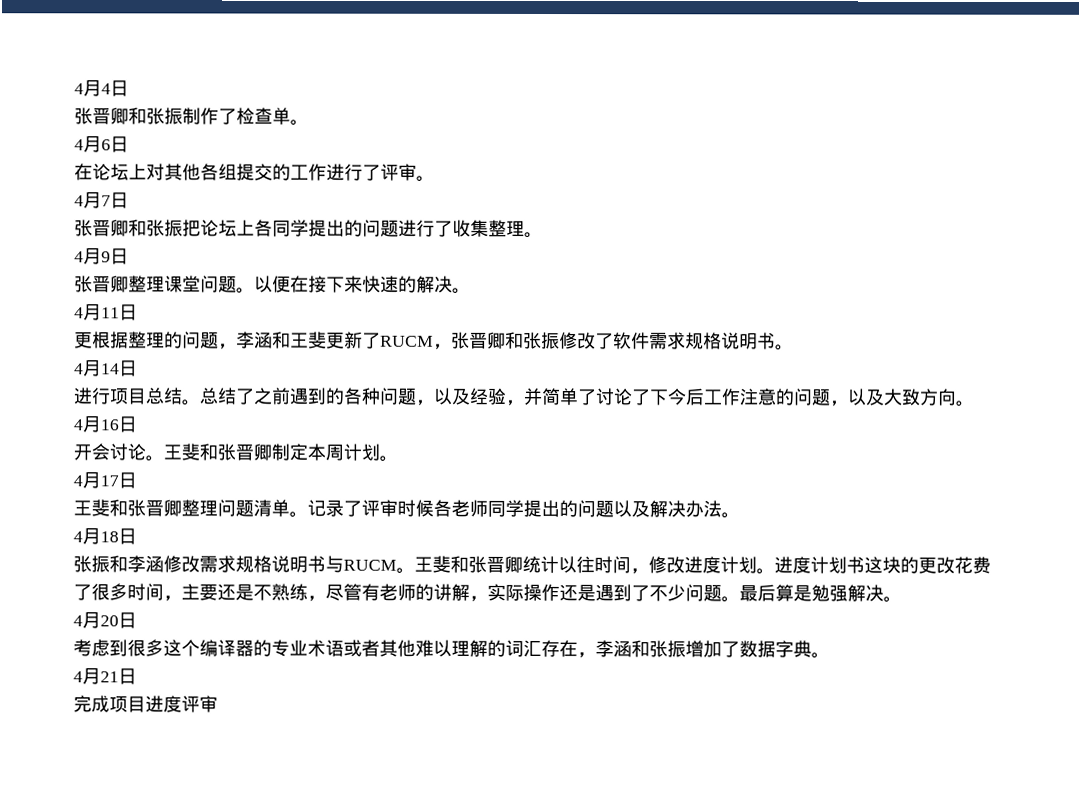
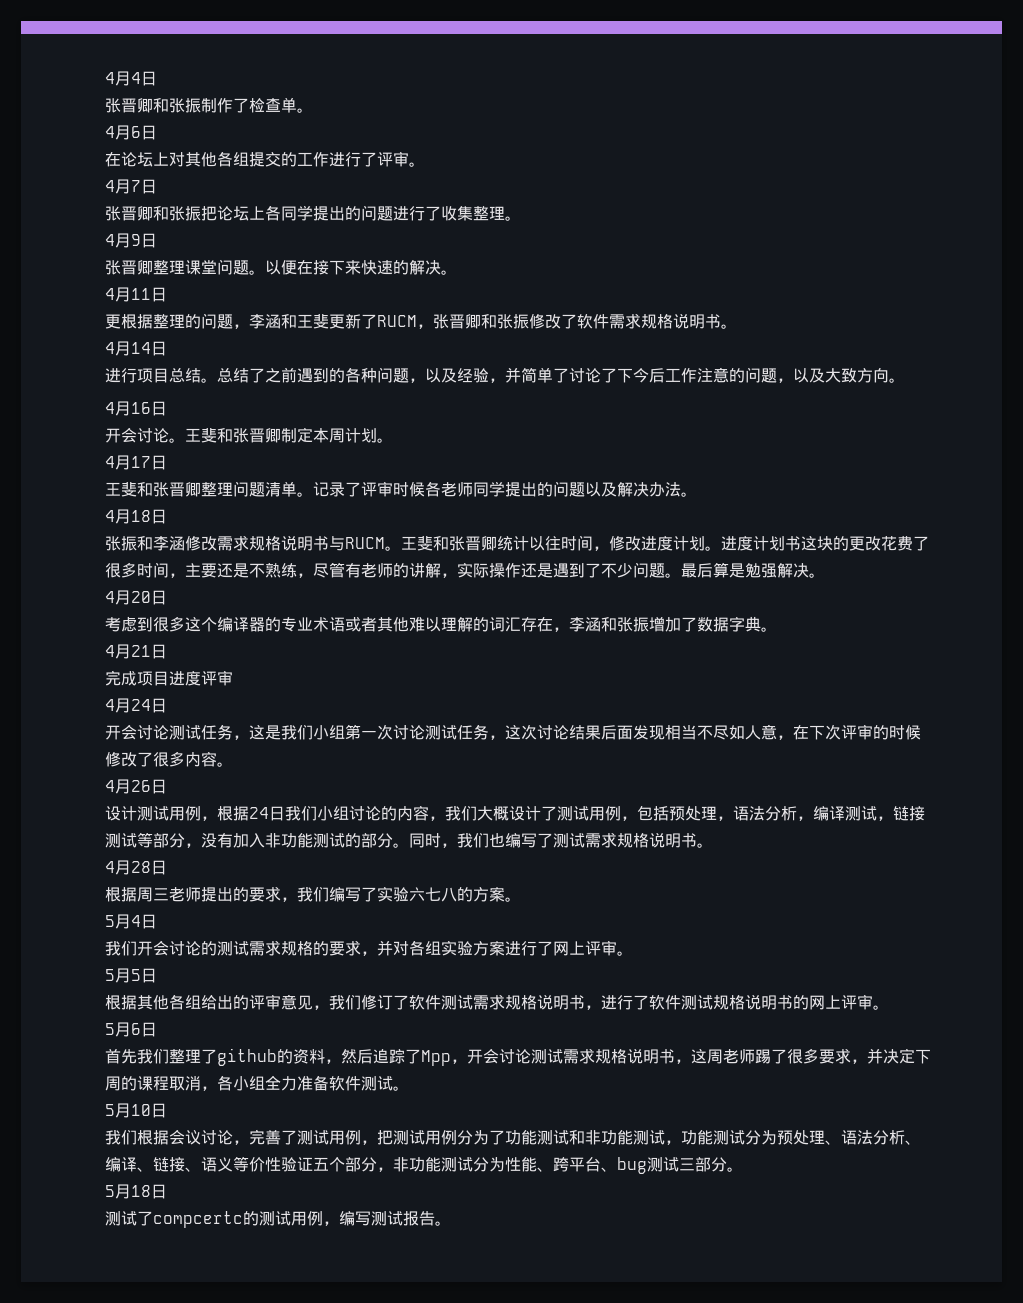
+ 4月24日
+ 开会讨论测试任务，这是我们小组第一次讨论测试任务，这次讨论结果后面发现相当不尽如人意，在下次评审的时候修改了很多内容。
+ 4月26日
+ 设计测试用例，根据24日我们小组讨论的内容，我们大概设计了测试用例，包括预处理，语法分析，编译测试，链接测试等部分，没有加入非功能测试的部分。同时，我们也编写了测试需求规格说明书。
+ 4月28日
+ 根据周三老师提出的要求，我们编写了实验六七八的方案。
+ 5月4日
+ 我们开会讨论的测试需求规格的要求，并对各组实验方案进行了网上评审。
+ 5月5日
+ 根据其他各组给出的评审意见，我们修订了软件测试需求规格说明书，进行了软件测试规格说明书的网上评审。
+ 5月6日
+ 首先我们整理了github的资料，然后追踪了Mpp，开会讨论测试需求规格说明书，这周老师踢了很多要求，并决定下周的课程取消，各小组全力准备软件测试。
+ 5月10日
+ 我们根据会议讨论，完善了测试用例，把测试用例分为了功能测试和非功能测试，功能测试分为预处理、语法分析、编译、链接、语义等价性验证五个部分，非功能测试分为性能、跨平台、bug测试三部分。
+ 5月18日
+ 测试了compcertc的测试用例，编写测试报告。

